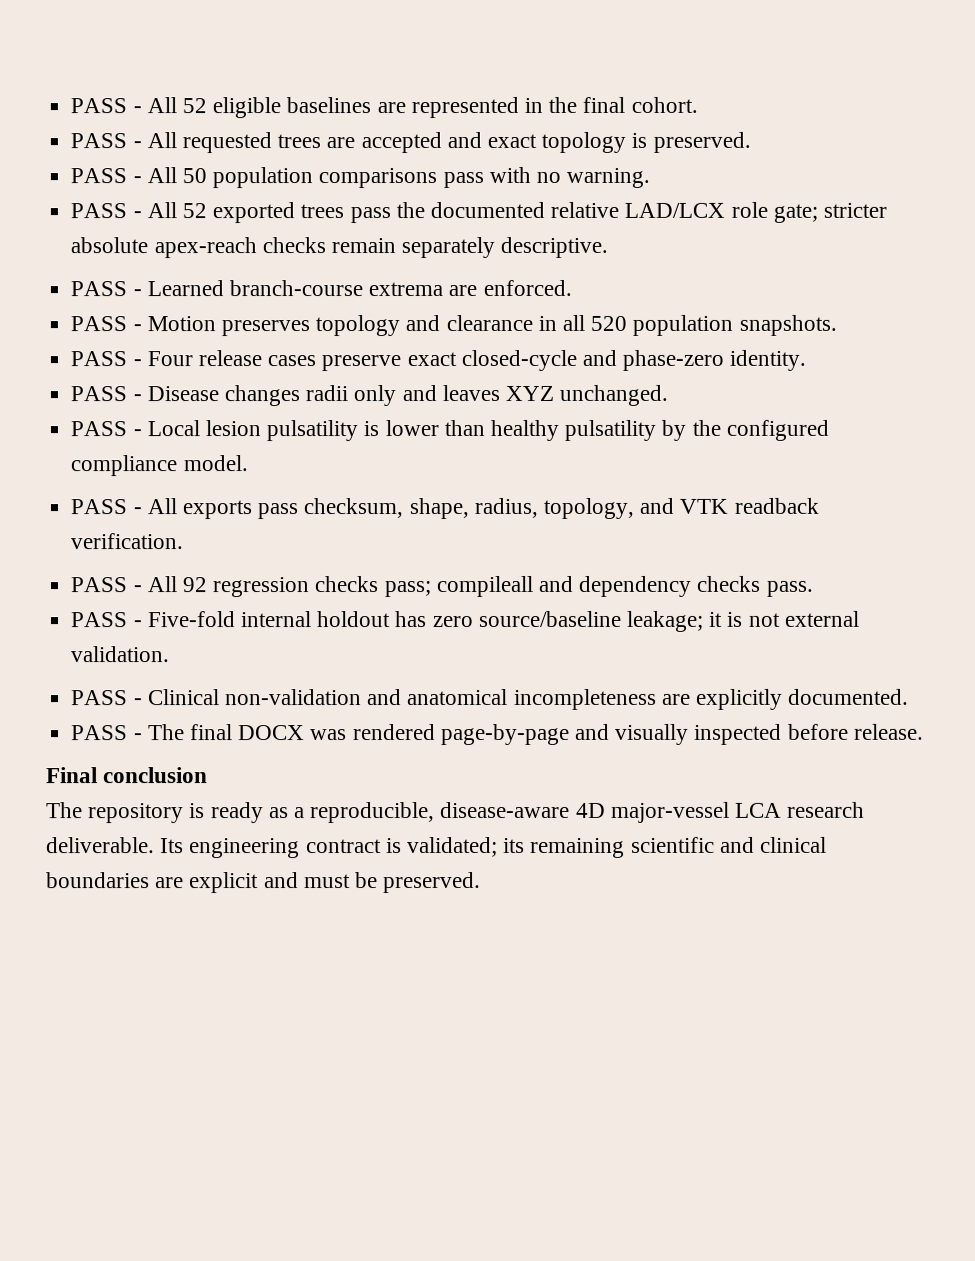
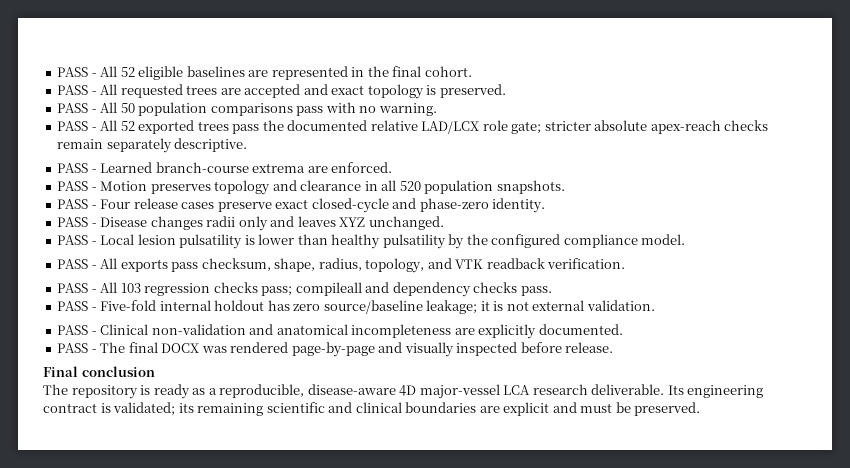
- PASS - All 92 regression checks pass; compileall and dependency checks pass.
+ PASS - All 103 regression checks pass; compileall and dependency checks pass.

